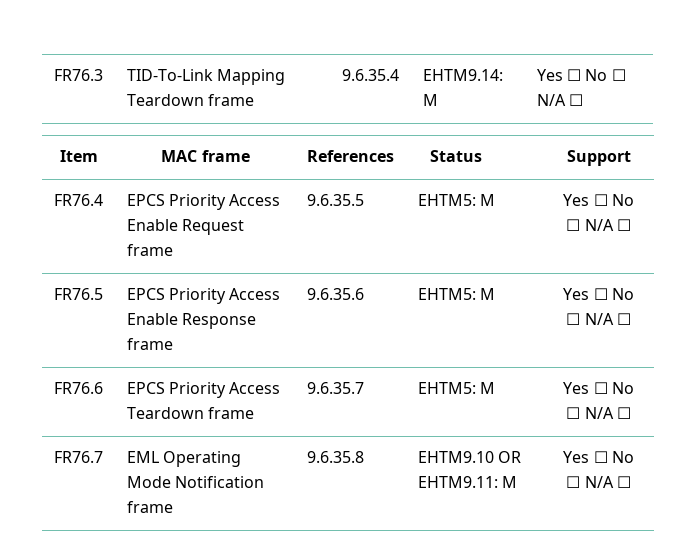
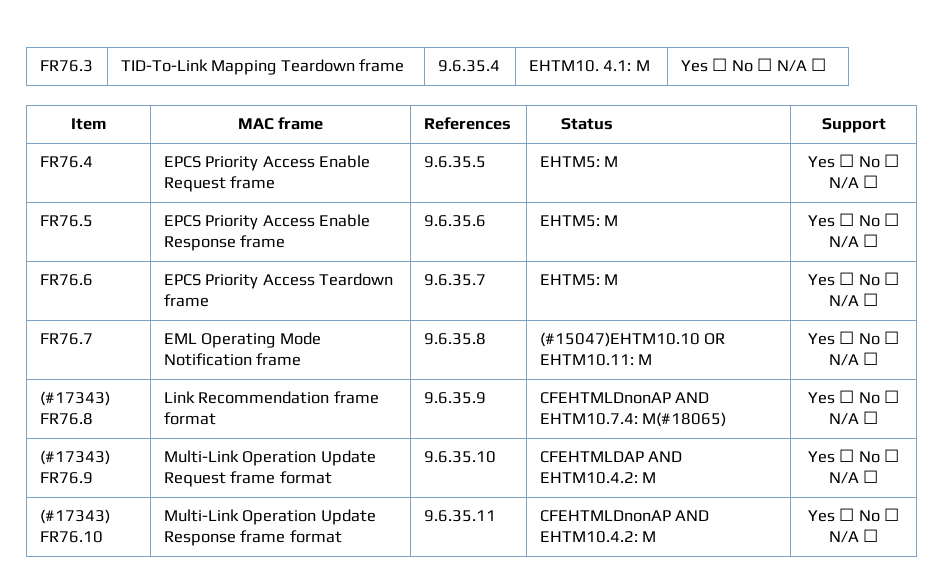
- FR76.3 | TID-To-Link Mapping Teardown frame | 9.6.35.4 | EHTM9.14: M | Yes ☐ No ☐ N/A ☐
+ FR76.3 | TID-To-Link Mapping Teardown frame | 9.6.35.4 | EHTM10. 4.1: M | Yes ☐ No ☐ N/A ☐
- FR76.7 | EML Operating Mode Notification frame | 9.6.35.8 | EHTM9.10 OR EHTM9.11: M | Yes ☐ No ☐ N/A ☐
+ FR76.7 | EML Operating Mode Notification frame | 9.6.35.8 | (#15047)EHTM10.10 OR EHTM10.11: M | Yes ☐ No ☐ N/A ☐
+ (#17343) FR76.8 | Link Recommendation frame format | 9.6.35.9 | CFEHTMLDnonAP AND EHTM10.7.4: M(#18065) | Yes ☐ No ☐ N/A ☐
+ (#17343) FR76.9 | Multi-Link Operation Update Request frame format | 9.6.35.10 | CFEHTMLDAP AND EHTM10.4.2: M | Yes ☐ No ☐ N/A ☐
+ (#17343) FR76.10 | Multi-Link Operation Update Response frame format | 9.6.35.11 | CFEHTMLDnonAP AND EHTM10.4.2: M | Yes ☐ No ☐ N/A ☐

